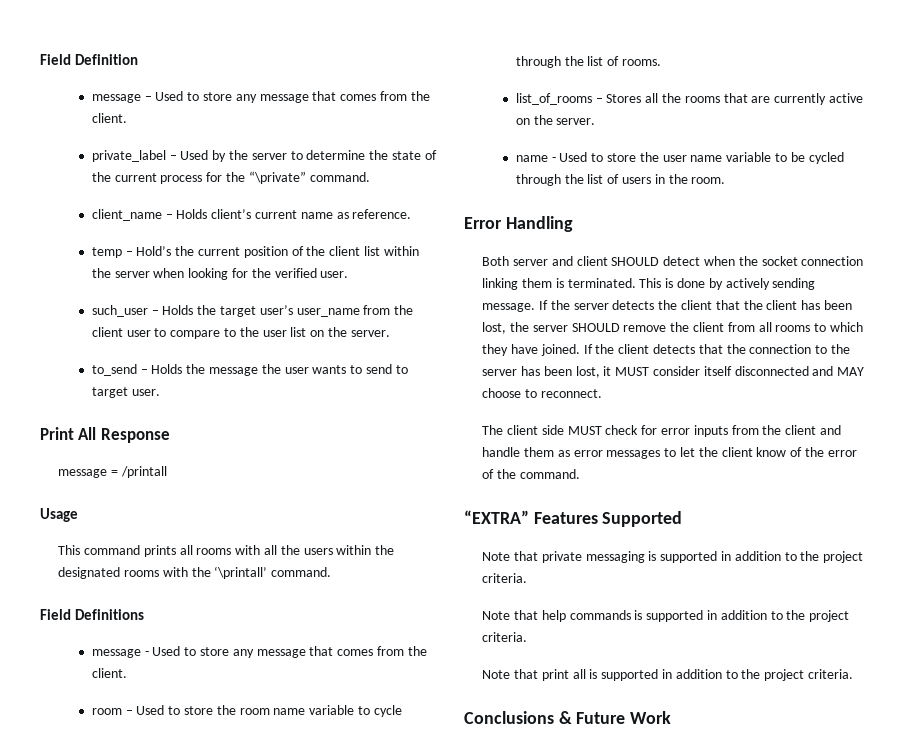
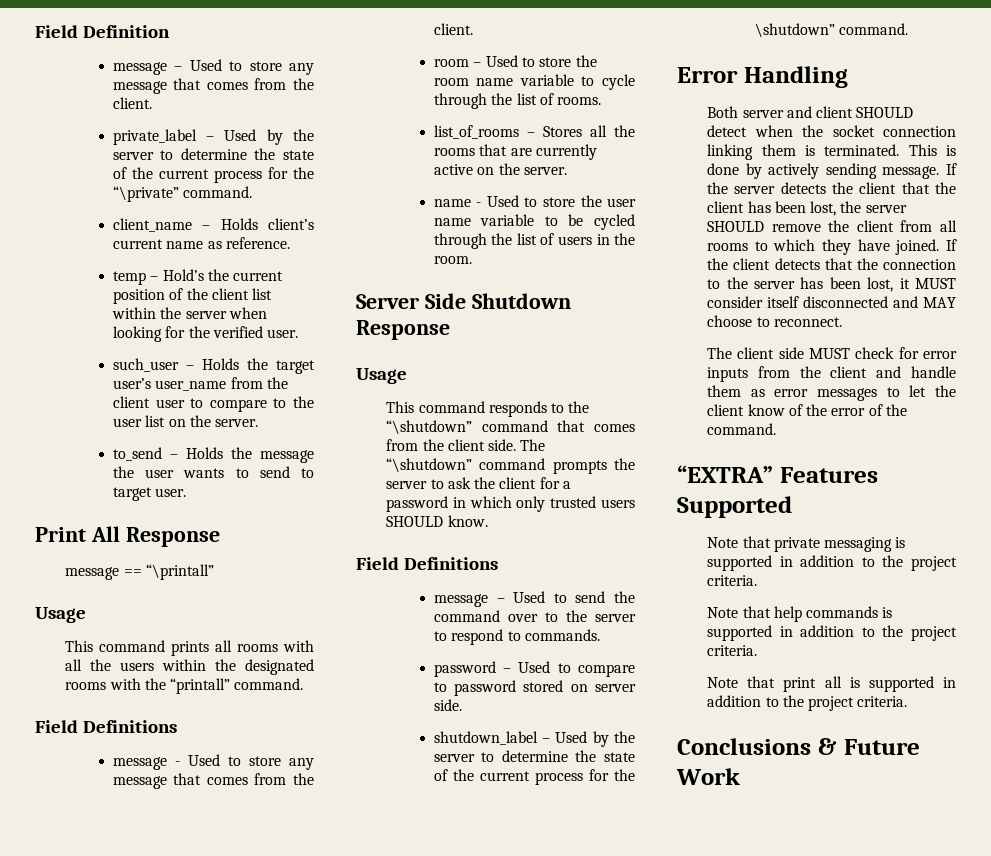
- message = /printall
+ message == “\printall”
- This command prints all rooms with all the users within the designated rooms with the ‘\printall’ command.
+ This command prints all rooms with all the users within the designated rooms with the “printall” command.
+ Server Side Shutdown Response
+ Usage
+ This command responds to the “\shutdown” command that comes from the client side. The “\shutdown” command prompts the server to ask the client for a password in which only trusted users SHOULD know.
+ Field Definitions
+ message – Used to send the command over to the server to respond to commands.
+ password – Used to compare to password stored on server side.
+ shutdown_label – Used by the server to determine the state of the current process for the \shutdown” command.

